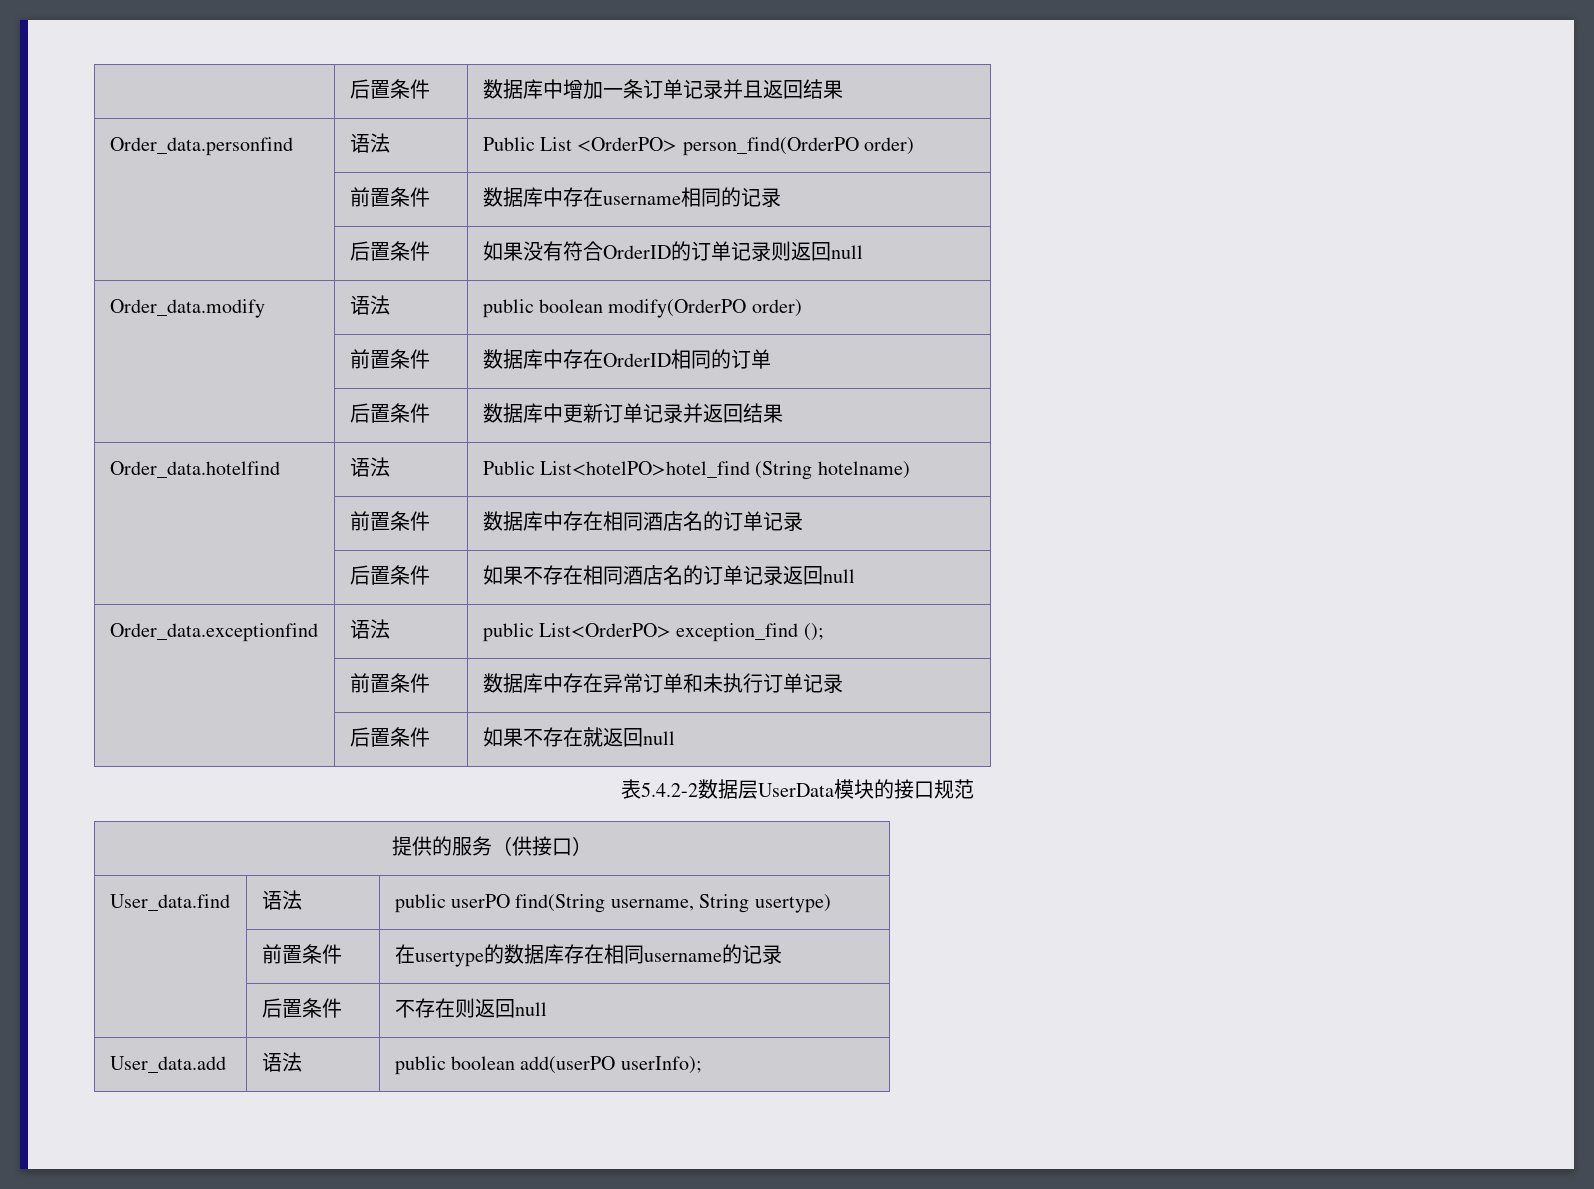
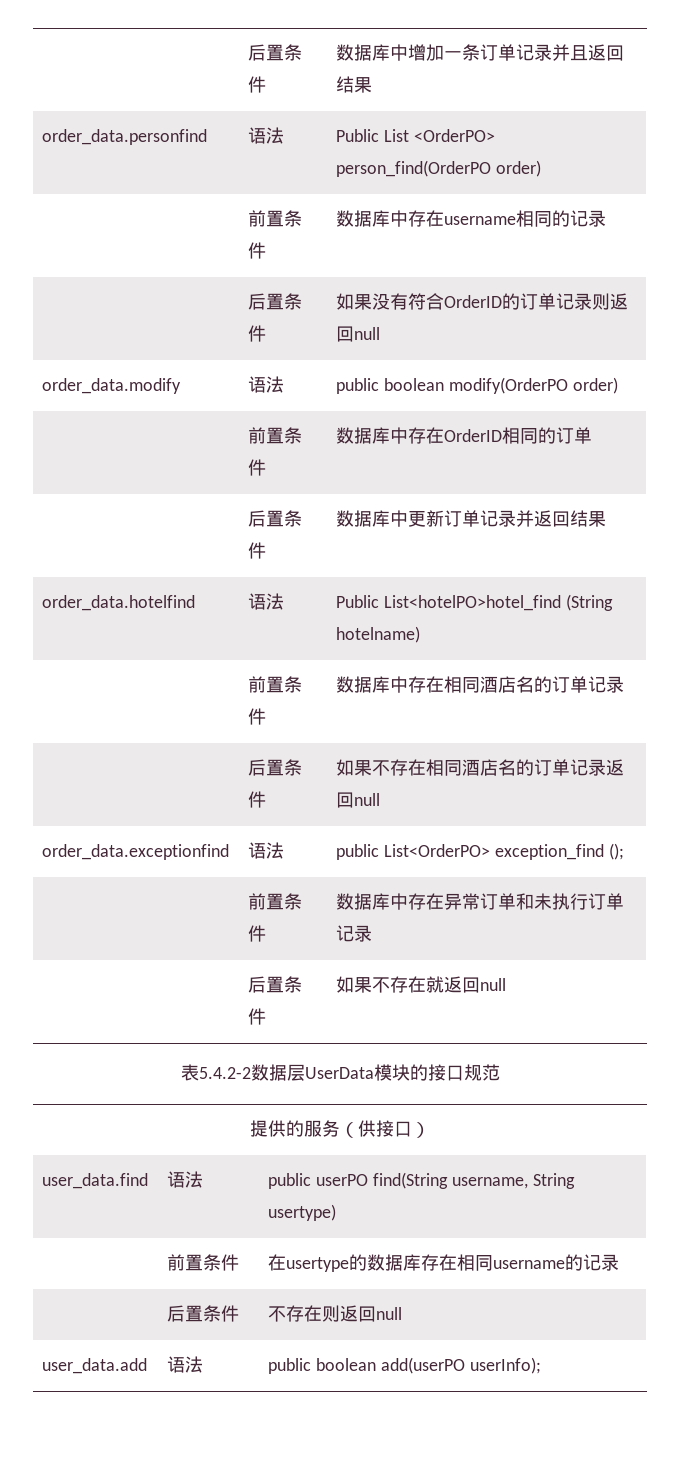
- Order_data.personfind | 语法 | Public List <OrderPO> person_find(OrderPO order)
+ order_data.personfind | 语法 | Public List <OrderPO> person_find(OrderPO order)
- Order_data.modify | 语法 | public boolean modify(OrderPO order)
+ order_data.modify | 语法 | public boolean modify(OrderPO order)
- Order_data.hotelfind | 语法 | Public List<hotelPO>hotel_find (String hotelname)
+ order_data.hotelfind | 语法 | Public List<hotelPO>hotel_find (String hotelname)
- Order_data.exceptionfind | 语法 | public List<OrderPO> exception_find ();
+ order_data.exceptionfind | 语法 | public List<OrderPO> exception_find ();
- User_data.find | 语法 | public userPO find(String username, String usertype)
+ user_data.find | 语法 | public userPO find(String username, String usertype)
- User_data.add | 语法 | public boolean add(userPO userInfo);
+ user_data.add | 语法 | public boolean add(userPO userInfo);

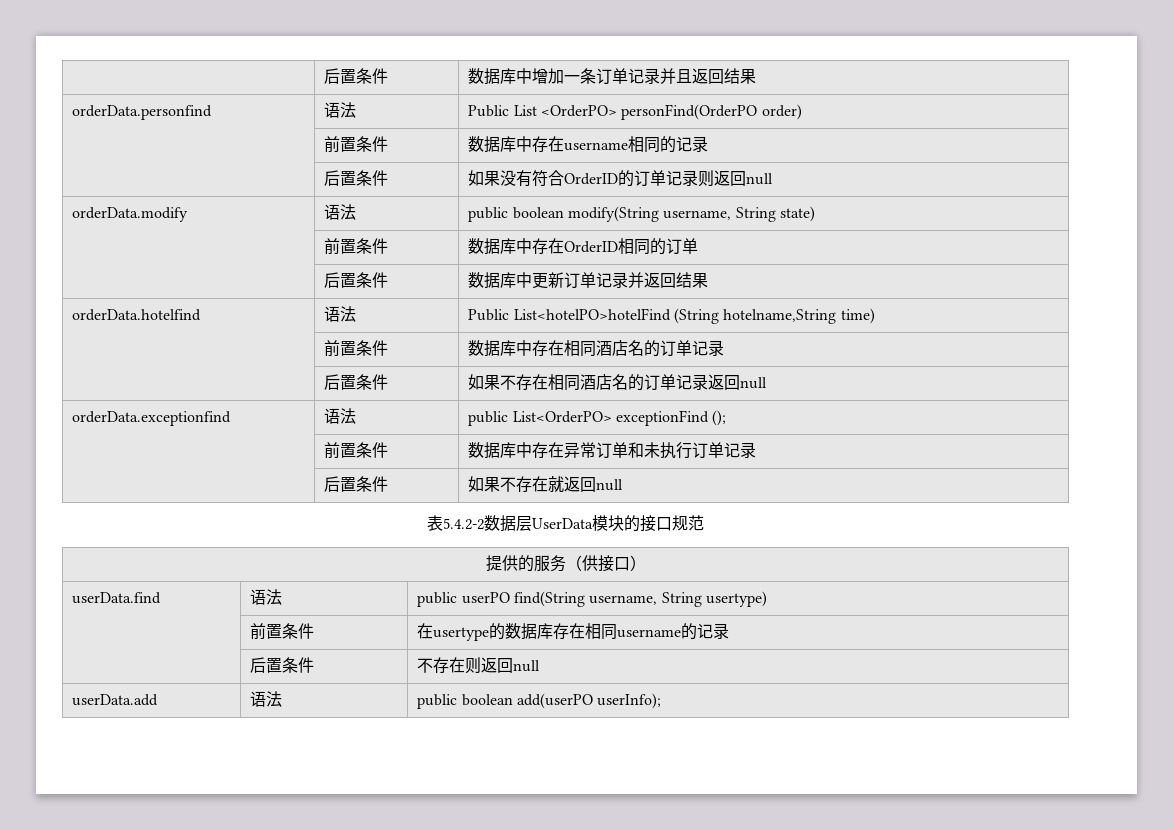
- order_data.personfind | 语法 | Public List <OrderPO> person_find(OrderPO order)
+ orderData.personfind | 语法 | Public List <OrderPO> personFind(OrderPO order)
- order_data.modify | 语法 | public boolean modify(OrderPO order)
+ orderData.modify | 语法 | public boolean modify(String username, String state)
- order_data.hotelfind | 语法 | Public List<hotelPO>hotel_find (String hotelname)
+ orderData.hotelfind | 语法 | Public List<hotelPO>hotelFind (String hotelname,String time)
- order_data.exceptionfind | 语法 | public List<OrderPO> exception_find ();
+ orderData.exceptionfind | 语法 | public List<OrderPO> exceptionFind ();
- user_data.find | 语法 | public userPO find(String username, String usertype)
+ userData.find | 语法 | public userPO find(String username, String usertype)
- user_data.add | 语法 | public boolean add(userPO userInfo);
+ userData.add | 语法 | public boolean add(userPO userInfo);

